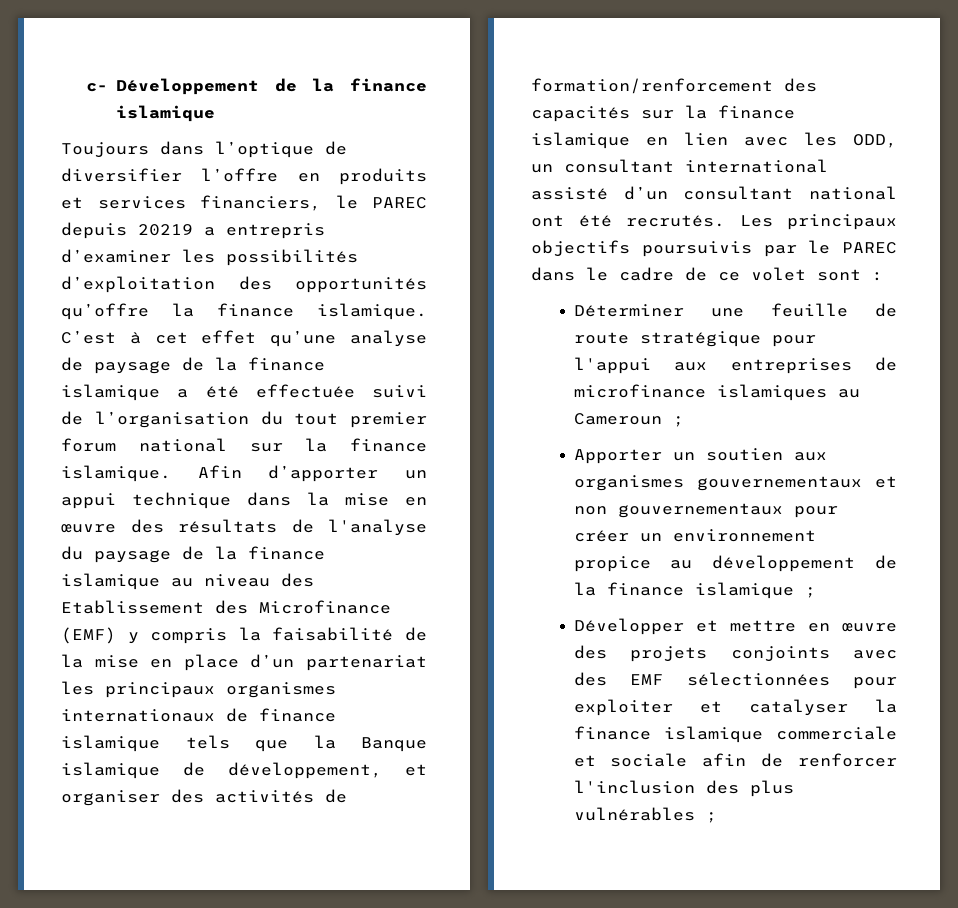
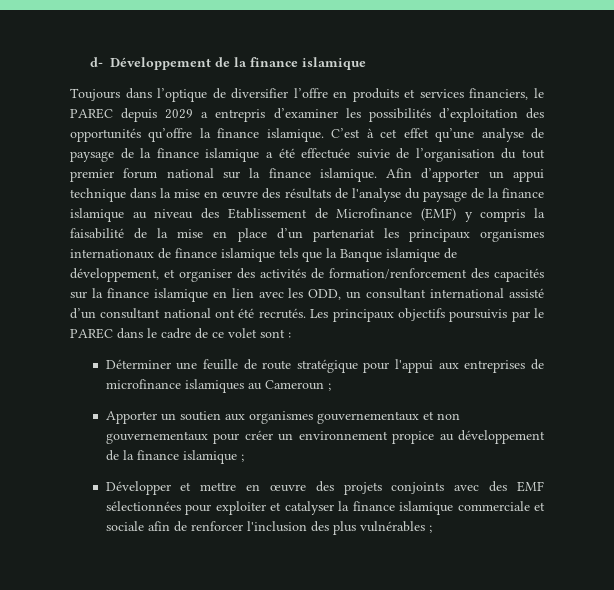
- c- Développement de la finance islamique
+ d- Développement de la finance islamique
- Toujours dans l’optique de diversifier l’offre en produits et services financiers, le PAREC depuis 20219 a entrepris d’examiner les possibilités d’exploitation des opportunités qu’offre la finance islamique.
+ Toujours dans l’optique de diversifier l’offre en produits et services financiers, le PAREC depuis 2029 a entrepris d’examiner les possibilités d’exploitation des opportunités qu’offre la finance islamique.
- C’est à cet effet qu’une analyse de paysage de la finance islamique a été effectuée suivi de l’organisation du tout premier forum national sur la finance islamique.
+ C’est à cet effet qu’une analyse de paysage de la finance islamique a été effectuée suivie de l’organisation du tout premier forum national sur la finance islamique.
- Afin d’apporter un appui technique dans la mise en œuvre des résultats de l'analyse du paysage de la finance islamique au niveau des Etablissement des Microfinance (EMF) y compris la faisabilité de la mise en place d’un partenariat les principaux organismes internationaux de finance islamique tels que la Banque islamique de développement, et organiser des activités de formation/renforcement des capacités sur la finance islamique en lien avec les ODD, un consultant international assisté d’un consultant national ont été recrutés.
+ Afin d’apporter un appui technique dans la mise en œuvre des résultats de l'analyse du paysage de la finance islamique au niveau des Etablissement de Microfinance (EMF) y compris la faisabilité de la mise en place d’un partenariat les principaux organismes internationaux de finance islamique tels que la Banque islamique de développement, et organiser des activités de formation/renforcement des capacités sur la finance islamique en lien avec les ODD, un consultant international assisté d’un consultant national ont été recrutés.

